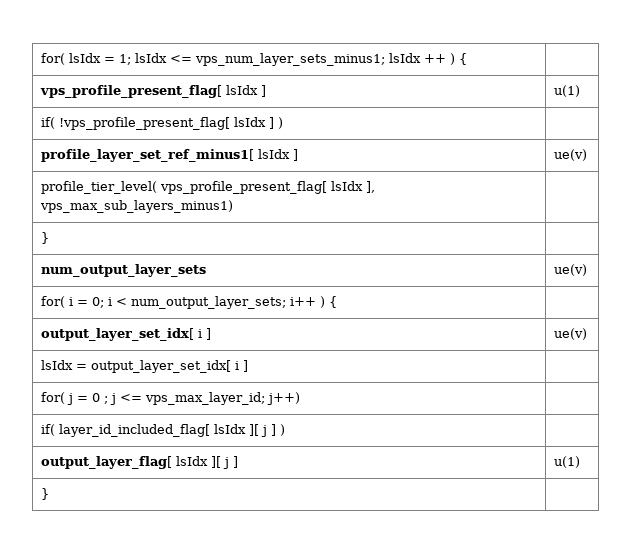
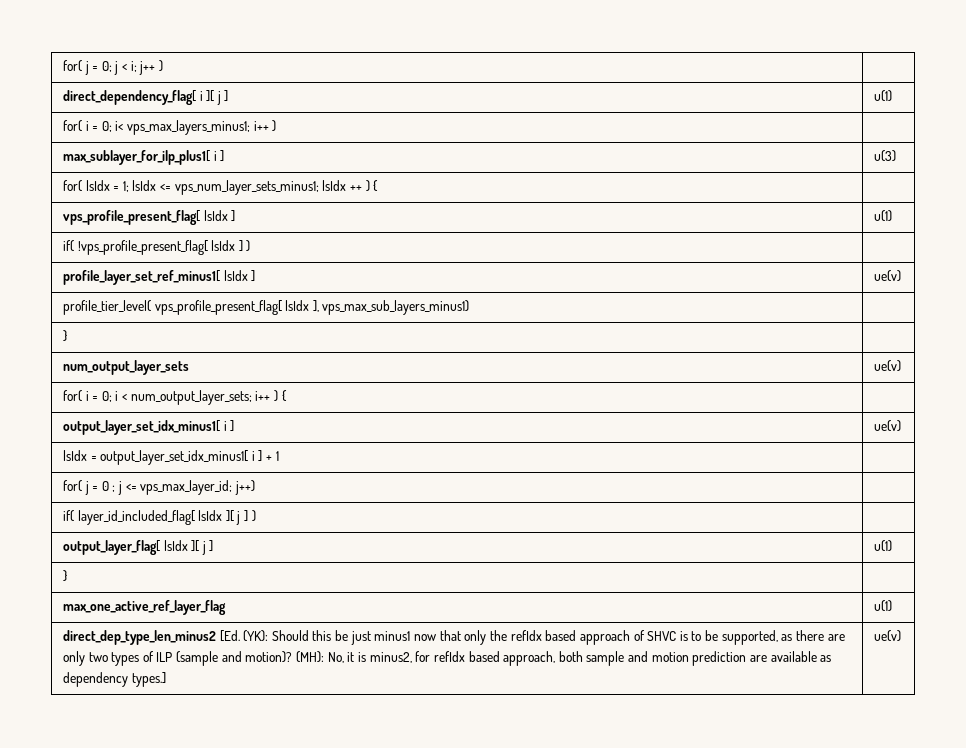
+ for( j = 0; j < i; j++ ) |
+ direct_dependency_flag[ i ][ j ] | u(1)
+ for( i = 0; i< vps_max_layers_minus1; i++ ) |
+ max_sublayer_for_ilp_plus1[ i ] | u(3)
- output_layer_set_idx[ i ] | ue(v)
+ output_layer_set_idx_minus1[ i ] | ue(v)
- lsIdx = output_layer_set_idx[ i ] |
+ lsIdx = output_layer_set_idx_minus1[ i ] + 1 |
+ max_one_active_ref_layer_flag | u(1)
+ direct_dep_type_len_minus2 [Ed. (YK): Should this be just minus1 now that only the refIdx based approach of SHVC is to be supported, as there are only two types of ILP (sample and motion)? (MH): No, it is minus2, for refIdx based approach, both sample and motion prediction are available as dependency types.] | ue(v)

